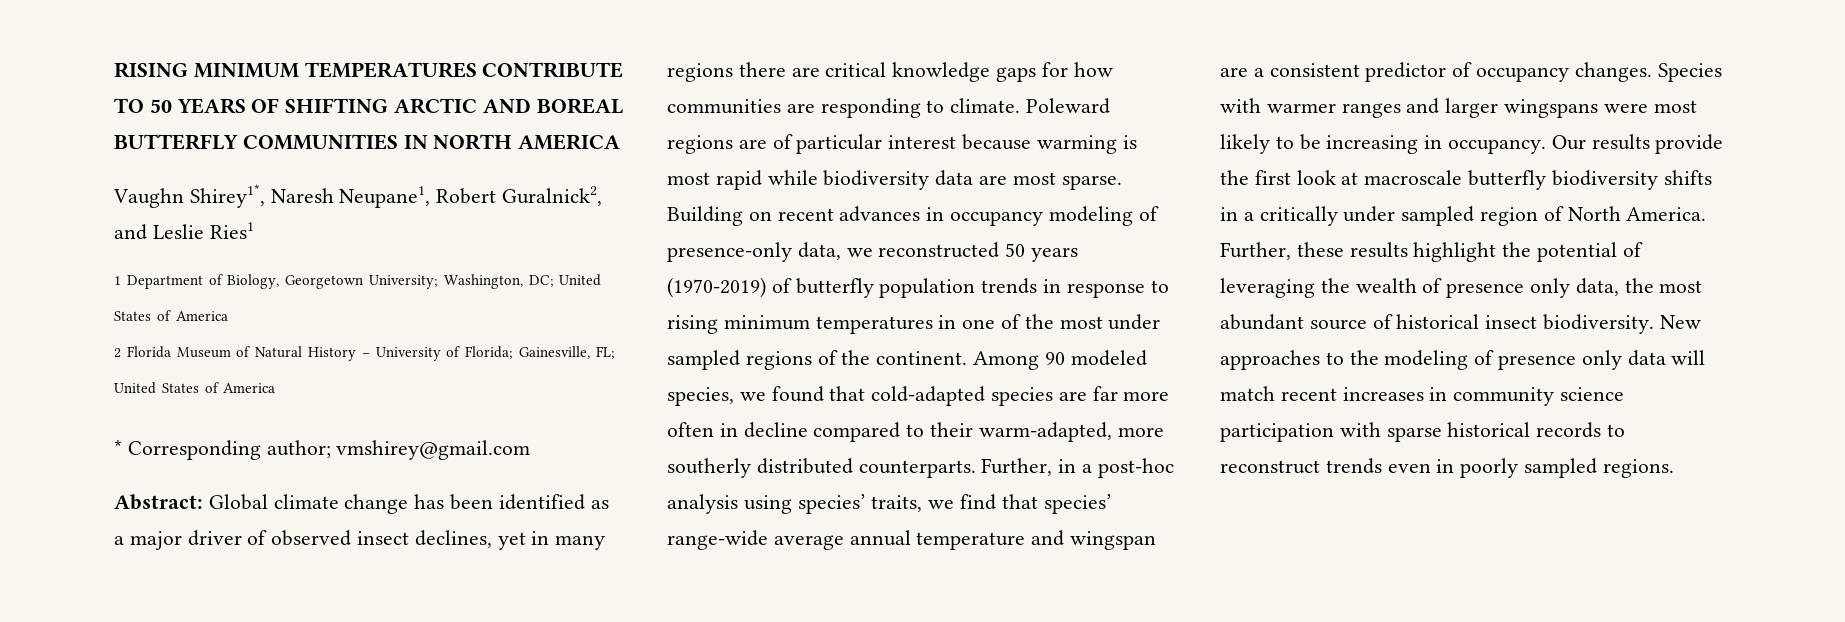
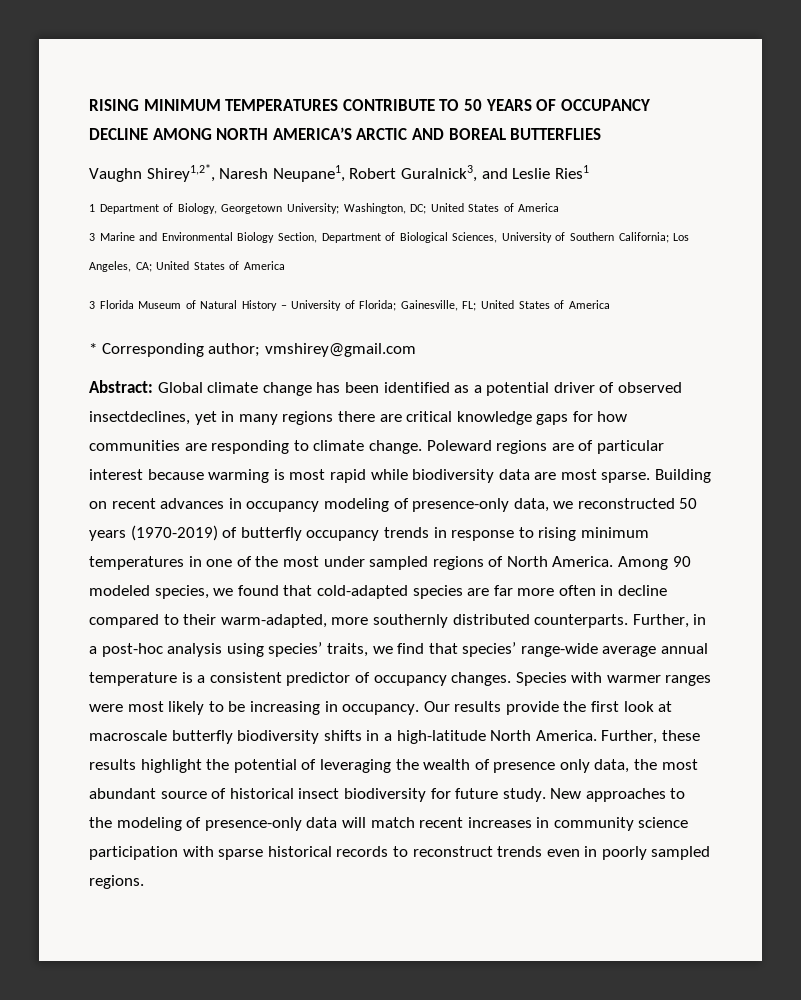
- RISING MINIMUM TEMPERATURES CONTRIBUTE TO 50 YEARS OF SHIFTING ARCTIC AND BOREAL BUTTERFLY COMMUNITIES IN NORTH AMERICA
+ RISING MINIMUM TEMPERATURES CONTRIBUTE TO 50 YEARS OF OCCUPANCY DECLINE AMONG NORTH AMERICA’S ARCTIC AND BOREAL BUTTERFLIES
- Vaughn Shirey1*, Naresh Neupane1, Robert Guralnick2, and Leslie Ries1
+ Vaughn Shirey1,2*, Naresh Neupane1, Robert Guralnick3, and Leslie Ries1
- 2 Florida Museum of Natural History – University of Florida; Gainesville, FL; United States of America
+ 3 Marine and Environmental Biology Section, Department of Biological Sciences, University of Southern California; Los Angeles, CA; United States of America
+ 3 Florida Museum of Natural History – University of Florida; Gainesville, FL; United States of America
- Abstract: Global climate change has been identified as a major driver of observed insect declines, yet in many regions there are critical knowledge gaps for how communities are responding to climate.
+ Abstract: Global climate change has been identified as a potential driver of observed insectdeclines, yet in many regions there are critical knowledge gaps for how communities are responding to climate change.
- Building on recent advances in occupancy modeling of presence-only data, we reconstructed 50 years (1970-2019) of butterfly population trends in response to rising minimum temperatures in one of the most under sampled regions of the continent.
+ Building on recent advances in occupancy modeling of presence-only data, we reconstructed 50 years (1970-2019) of butterfly occupancy trends in response to rising minimum temperatures in one of the most under sampled regions of North America.
- Among 90 modeled species, we found that cold-adapted species are far more often in decline compared to their warm-adapted, more southerly distributed counterparts.
+ Among 90 modeled species, we found that cold-adapted species are far more often in decline compared to their warm-adapted, more southernly distributed counterparts.
- Further, in a post-hoc analysis using species’ traits, we find that species’ range-wide average annual temperature and wingspan are a consistent predictor of occupancy changes.
+ Further, in a post-hoc analysis using species’ traits, we find that species’ range-wide average annual temperature is a consistent predictor of occupancy changes.
- Species with warmer ranges and larger wingspans were most likely to be increasing in occupancy.
+ Species with warmer ranges were most likely to be increasing in occupancy.
- Our results provide the first look at macroscale butterfly biodiversity shifts in a critically under sampled region of North America.
+ Our results provide the first look at macroscale butterfly biodiversity shifts in a high-latitude North America.
- Further, these results highlight the potential of leveraging the wealth of presence only data, the most abundant source of historical insect biodiversity.
+ Further, these results highlight the potential of leveraging the wealth of presence only data, the most abundant source of historical insect biodiversity for future study.
- New approaches to the modeling of presence only data will match recent increases in community science participation with sparse historical records to reconstruct trends even in poorly sampled regions.
+ New approaches to the modeling of presence-only data will match recent increases in community science participation with sparse historical records to reconstruct trends even in poorly sampled regions.

